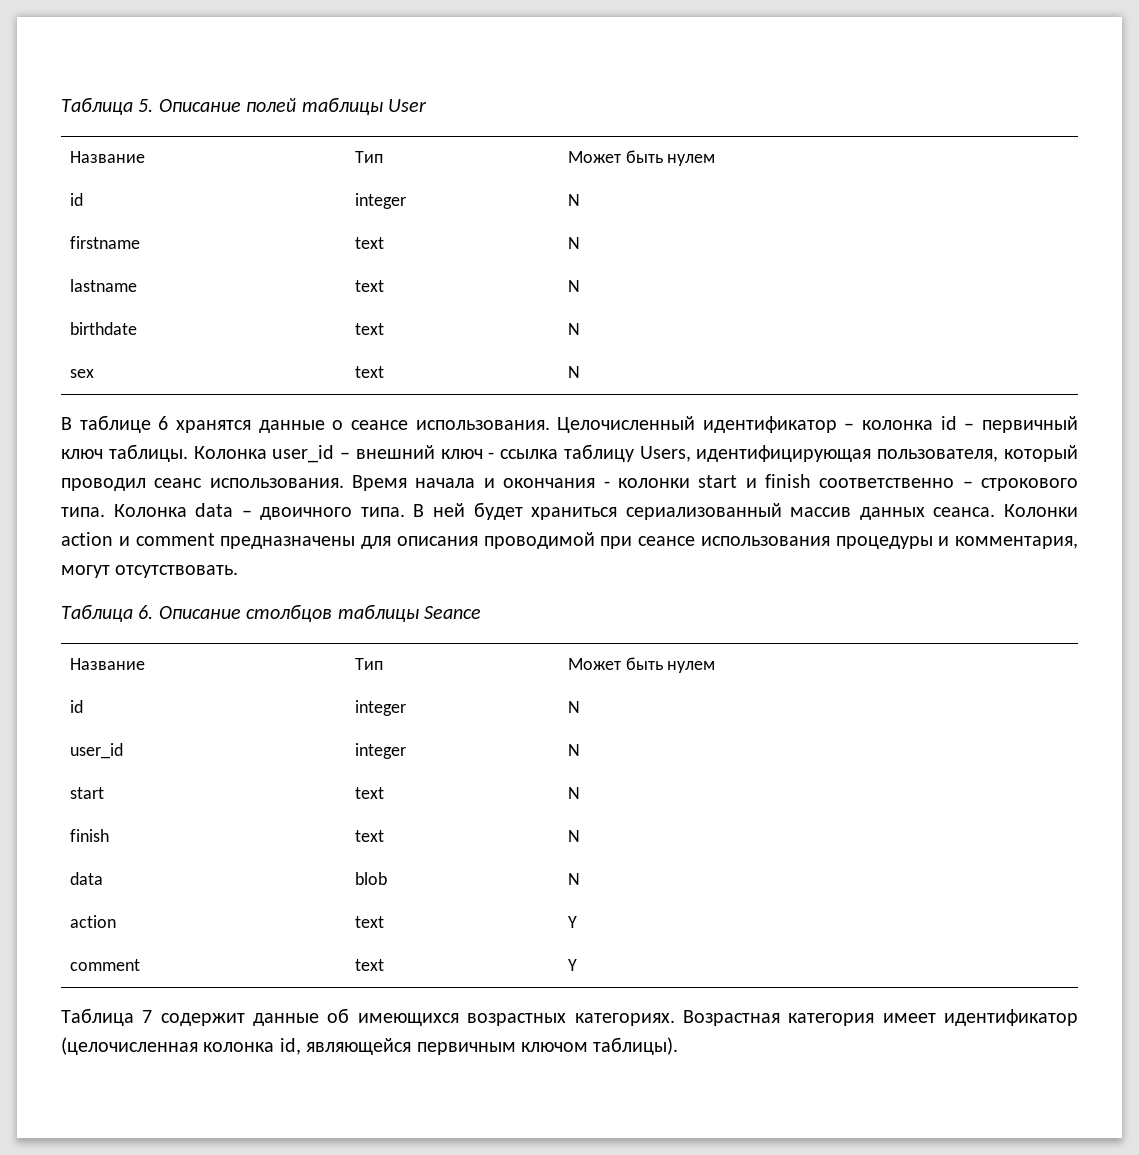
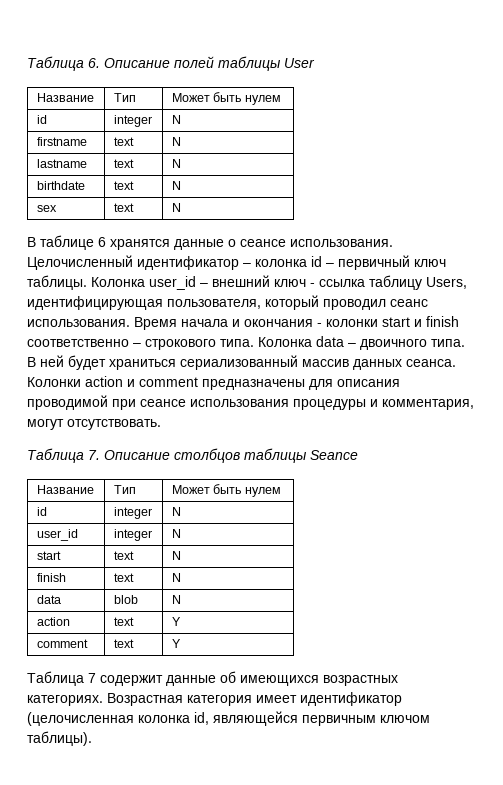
- Таблица 5. Описание полей таблицы User
+ Таблица 6. Описание полей таблицы User
- Таблица 6. Описание столбцов таблицы Seance
+ Таблица 7. Описание столбцов таблицы Seance

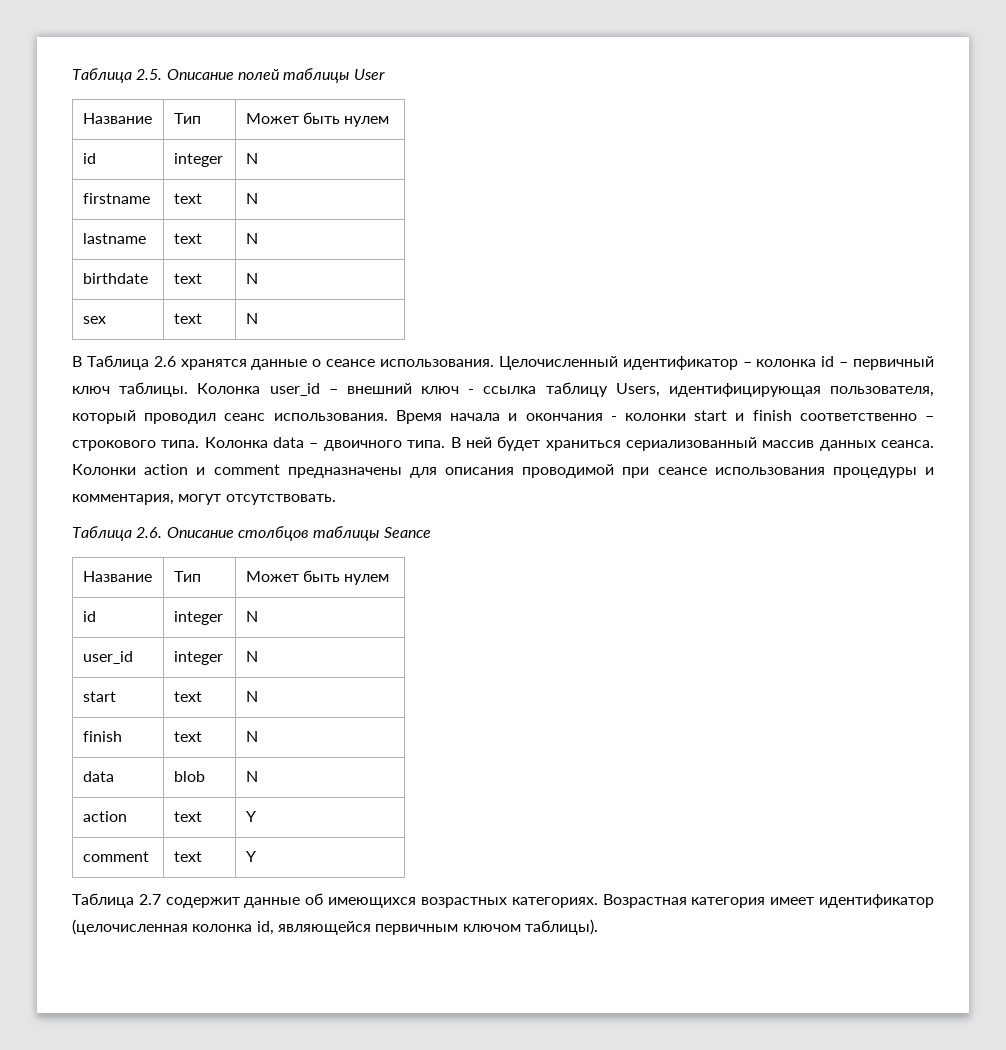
- Таблица 6. Описание полей таблицы User
+ Таблица 2.5. Описание полей таблицы User
- В таблице 6 хранятся данные о сеансе использования.
+ В Таблица 2.6 хранятся данные о сеансе использования.
- Таблица 7. Описание столбцов таблицы Seance
+ Таблица 2.6. Описание столбцов таблицы Seance
- Таблица 7 содержит данные об имеющихся возрастных категориях.
+ Таблица 2.7 содержит данные об имеющихся возрастных категориях.

